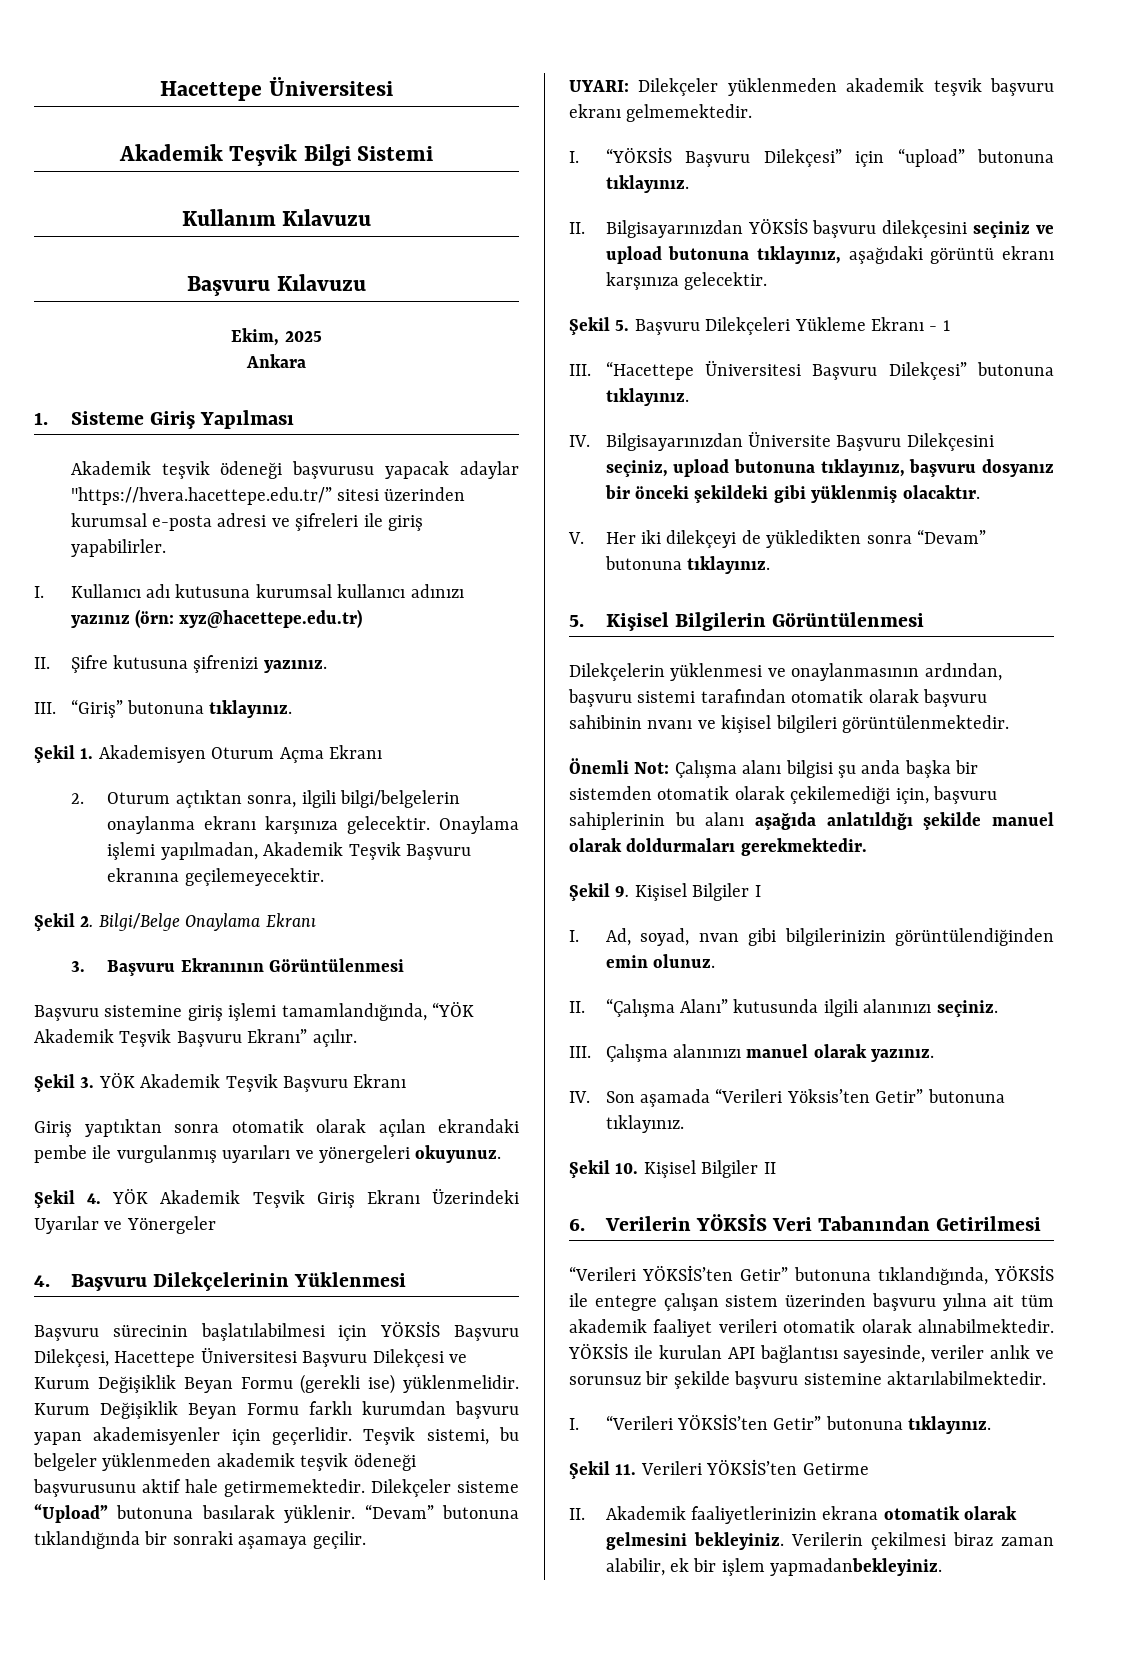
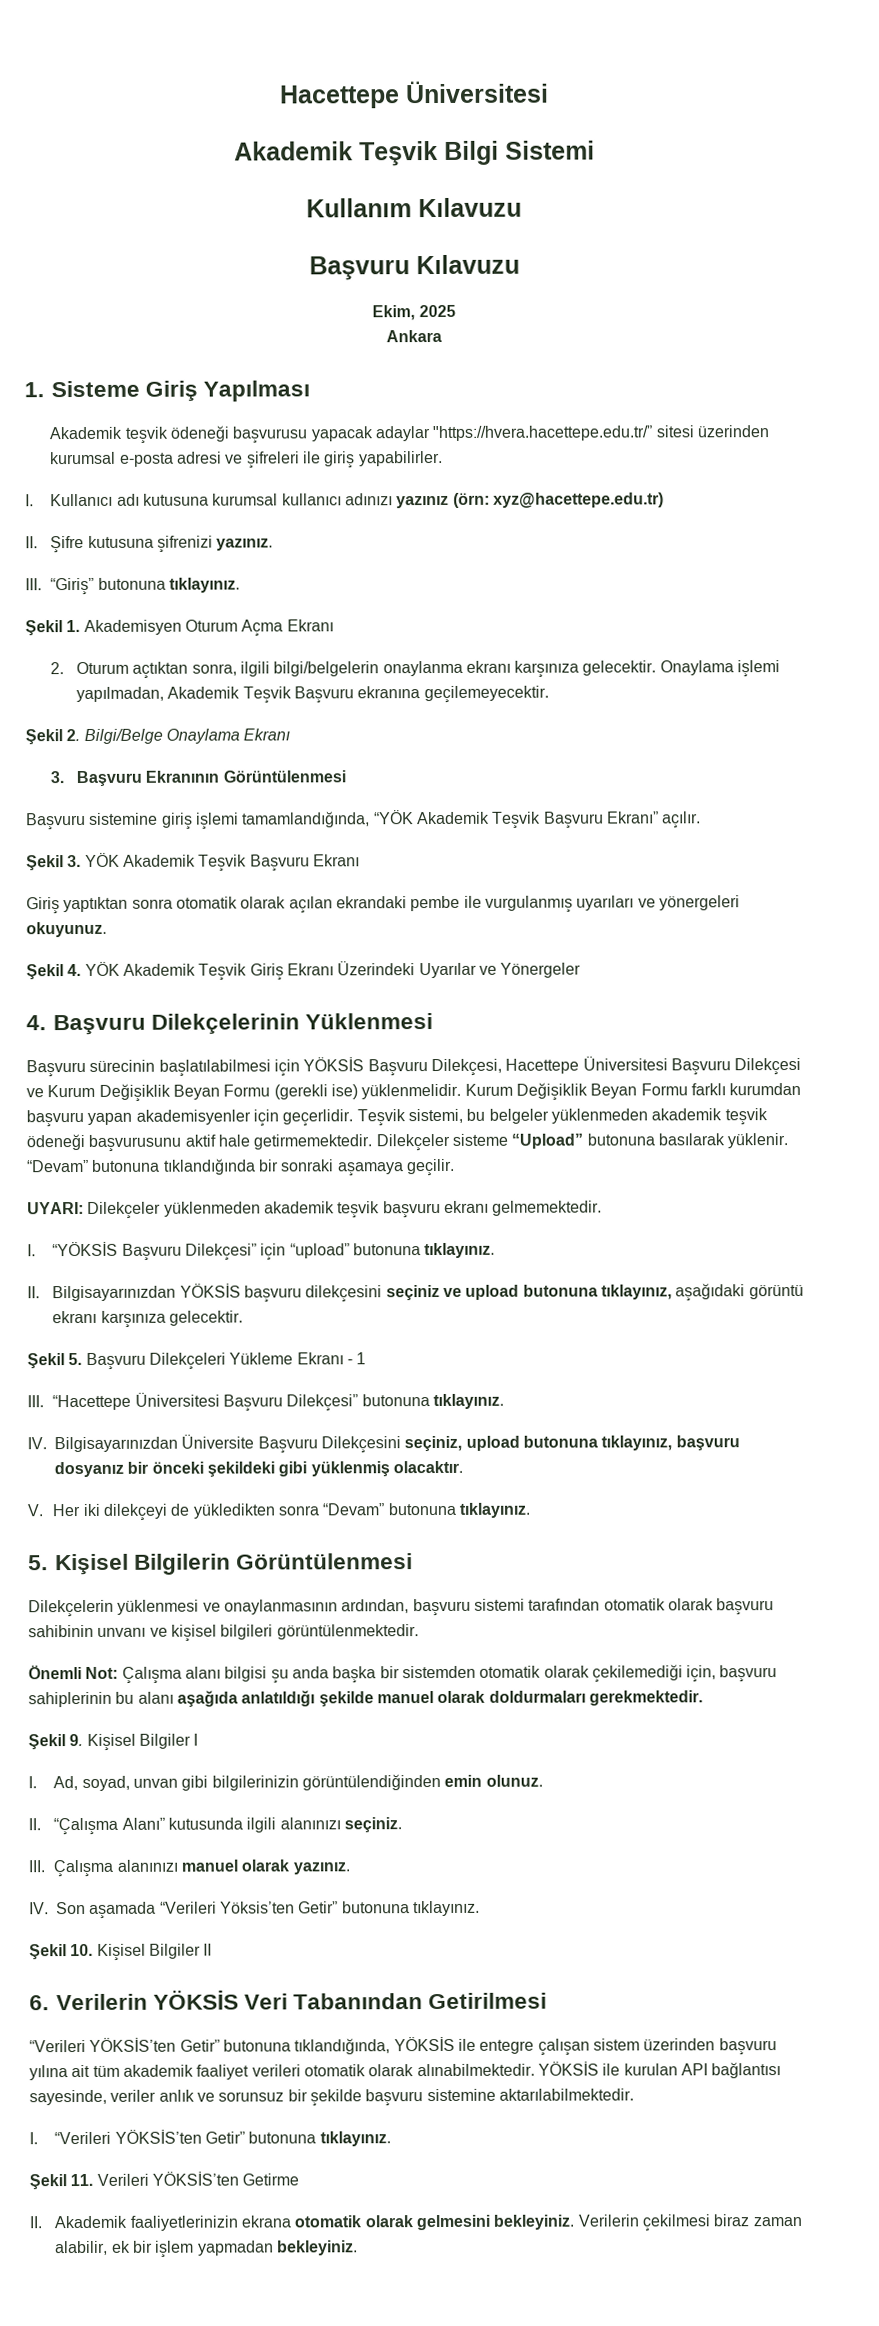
- Dilekçelerin yüklenmesi ve onaylanmasının ardından, başvuru sistemi tarafından otomatik olarak başvuru sahibinin nvanı ve kişisel bilgileri görüntülenmektedir.
+ Dilekçelerin yüklenmesi ve onaylanmasının ardından, başvuru sistemi tarafından otomatik olarak başvuru sahibinin unvanı ve kişisel bilgileri görüntülenmektedir.
- I. Ad, soyad, nvan gibi bilgilerinizin görüntülendiğinden emin olunuz.
+ I. Ad, soyad, unvan gibi bilgilerinizin görüntülendiğinden emin olunuz.
- Verilerin çekilmesi biraz zaman alabilir, ek bir işlem yapmadanbekleyiniz.
+ Verilerin çekilmesi biraz zaman alabilir, ek bir işlem yapmadan bekleyiniz.

